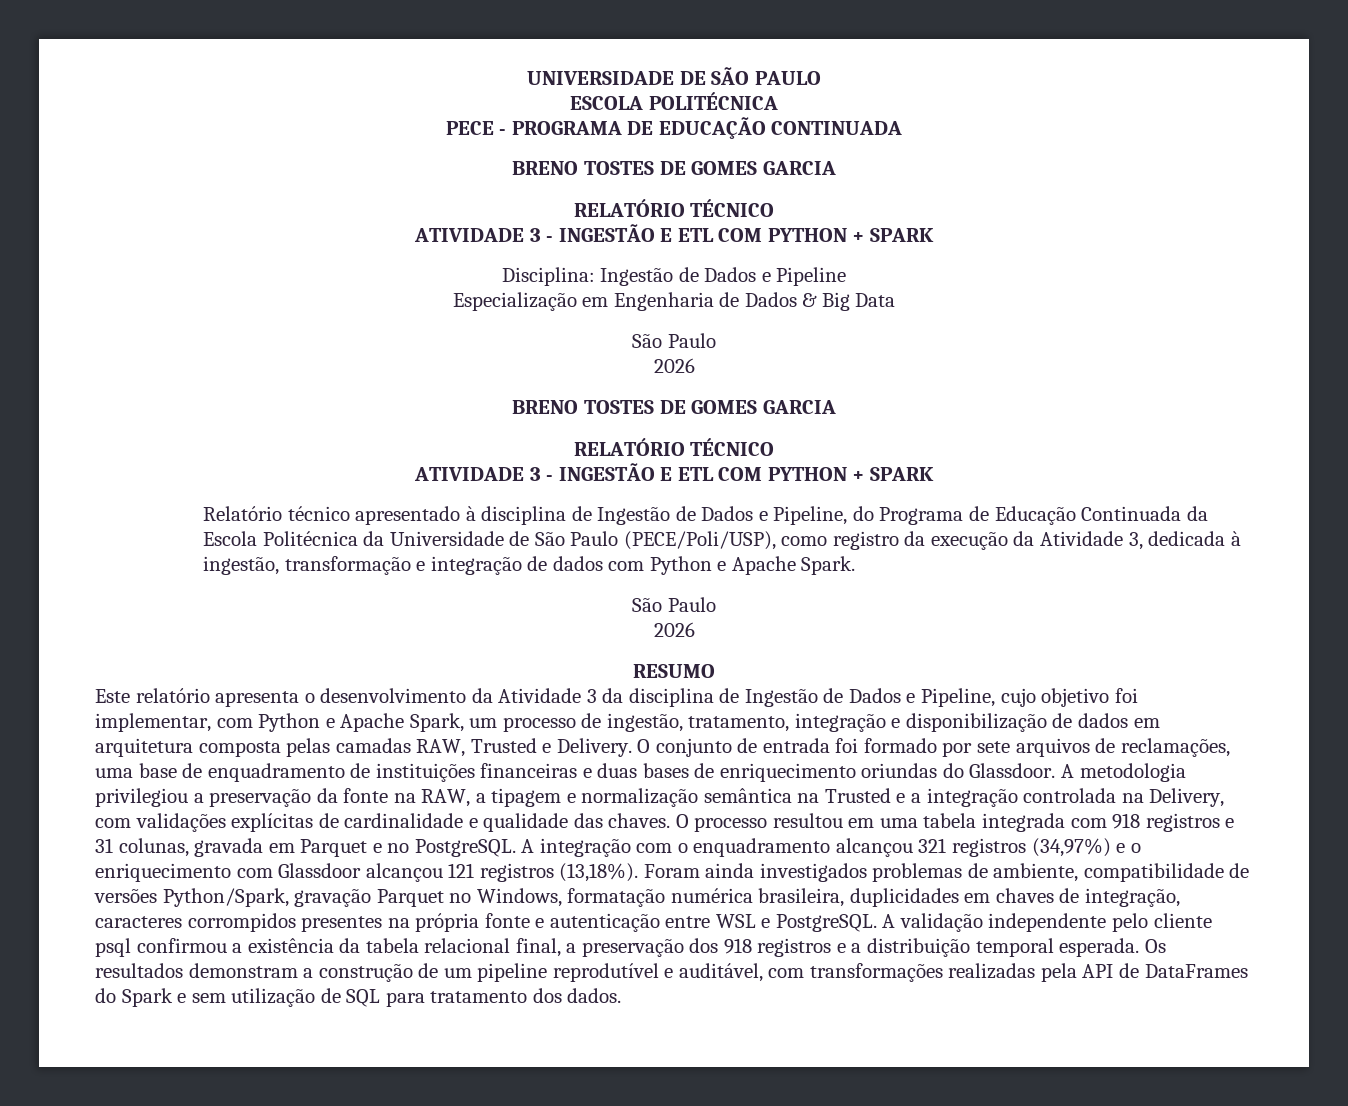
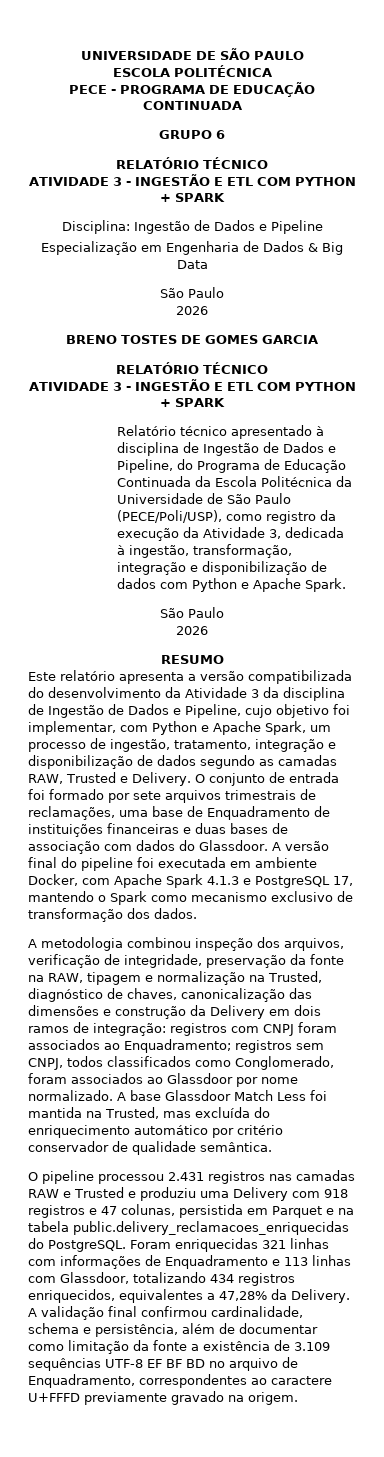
  PECE - PROGRAMA DE EDUCAÇÃO CONTINUADA
- BRENO TOSTES DE GOMES GARCIA
+ GRUPO 6
- Relatório técnico apresentado à disciplina de Ingestão de Dados e Pipeline, do Programa de Educação Continuada da Escola Politécnica da Universidade de São Paulo (PECE/Poli/USP), como registro da execução da Atividade 3, dedicada à ingestão, transformação e integração de dados com Python e Apache Spark.
+ Relatório técnico apresentado à disciplina de Ingestão de Dados e Pipeline, do Programa de Educação Continuada da Escola Politécnica da Universidade de São Paulo (PECE/Poli/USP), como registro da execução da Atividade 3, dedicada à ingestão, transformação, integração e disponibilização de dados com Python e Apache Spark.
- Este relatório apresenta o desenvolvimento da Atividade 3 da disciplina de Ingestão de Dados e Pipeline, cujo objetivo foi implementar, com Python e Apache Spark, um processo de ingestão, tratamento, integração e disponibilização de dados em arquitetura composta pelas camadas RAW, Trusted e Delivery.
+ Este relatório apresenta a versão compatibilizada do desenvolvimento da Atividade 3 da disciplina de Ingestão de Dados e Pipeline, cujo objetivo foi implementar, com Python e Apache Spark, um processo de ingestão, tratamento, integração e disponibilização de dados segundo as camadas RAW, Trusted e Delivery.
- O conjunto de entrada foi formado por sete arquivos de reclamações, uma base de enquadramento de instituições financeiras e duas bases de enriquecimento oriundas do Glassdoor. A metodologia privilegiou a preservação da fonte na RAW, a tipagem e normalização semântica na Trusted e a integração controlada na Delivery, com validações explícitas de cardinalidade e qualidade das chaves. O processo resultou em uma tabela integrada com 918 registros e 31 colunas, gravada em Parquet e no PostgreSQL. A integração com o enquadramento alcançou 321 registros (34,97%) e o enriquecimento com Glassdoor alcançou 121 registros (13,18%). Foram ainda investigados problemas de ambiente, compatibilidade de versões Python/Spark, gravação Parquet no Windows, formatação numérica brasileira, duplicidades em chaves de integração, caracteres corrompidos presentes na própria fonte e autenticação entre WSL e PostgreSQL. A validação independente pelo cliente psql confirmou a existência da tabela relacional final, a preservação dos 918 registros e a distribuição temporal esperada. Os resultados demonstram a construção de um pipeline reprodutível e auditável, com transformações realizadas pela API de DataFrames do Spark e sem utilização de SQL para tratamento dos dados.
+ O conjunto de entrada foi formado por sete arquivos trimestrais de reclamações, uma base de Enquadramento de instituições financeiras e duas bases de associação com dados do Glassdoor. A versão final do pipeline foi executada em ambiente Docker, com Apache Spark 4.1.3 e PostgreSQL 17, mantendo o Spark como mecanismo exclusivo de transformação dos dados.
+ A metodologia combinou inspeção dos arquivos, verificação de integridade, preservação da fonte na RAW, tipagem e normalização na Trusted, diagnóstico de chaves, canonicalização das dimensões e construção da Delivery em dois ramos de integração: registros com CNPJ foram associados ao Enquadramento; registros sem CNPJ, todos classificados como Conglomerado, foram associados ao Glassdoor por nome normalizado. A base Glassdoor Match Less foi mantida na Trusted, mas excluída do enriquecimento automático por critério conservador de qualidade semântica.
+ O pipeline processou 2.431 registros nas camadas RAW e Trusted e produziu uma Delivery com 918 registros e 47 colunas, persistida em Parquet e na tabela public.delivery_reclamacoes_enriquecidas do PostgreSQL. Foram enriquecidas 321 linhas com informações de Enquadramento e 113 linhas com Glassdoor, totalizando 434 registros enriquecidos, equivalentes a 47,28% da Delivery. A validação final confirmou cardinalidade, schema e persistência, além de documentar como limitação da fonte a existência de 3.109 sequências UTF-8 EF BF BD no arquivo de Enquadramento, correspondentes ao caractere U+FFFD previamente gravado na origem.

